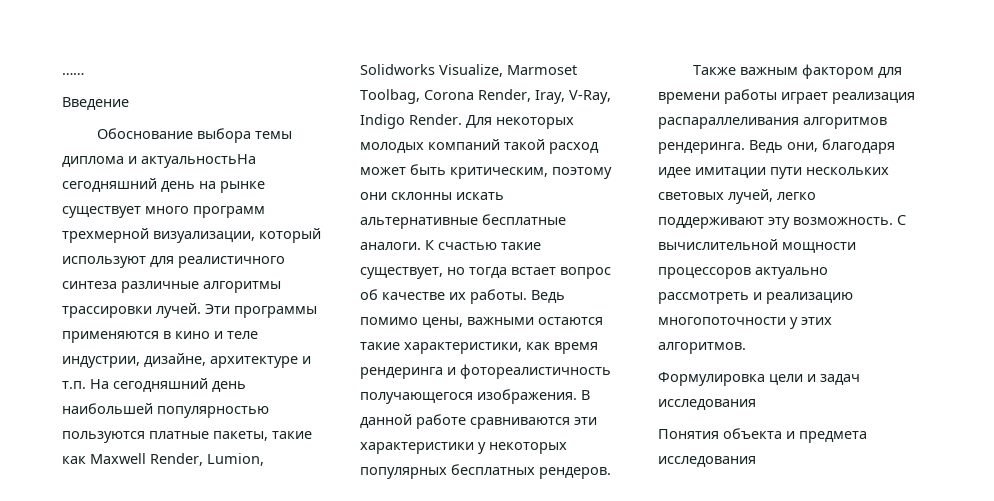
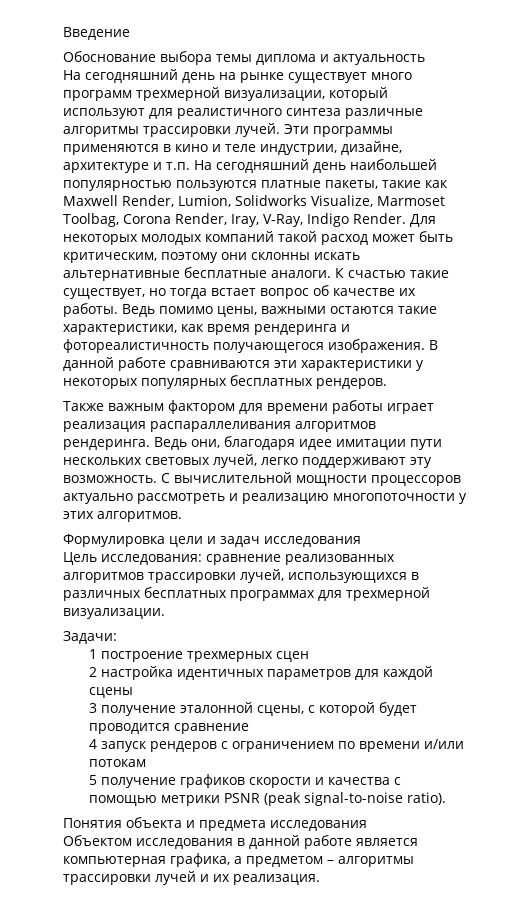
- ……
- Обоснование выбора темы диплома и актуальностьНа сегодняшний день на рынке существует много программ трехмерной визуализации, который используют для реалистичного синтеза различные алгоритмы трассировки лучей.
+ Обоснование выбора темы диплома и актуальность
+ На сегодняшний день на рынке существует много программ трехмерной визуализации, который используют для реалистичного синтеза различные алгоритмы трассировки лучей.
+ Цель исследования: сравнение реализованных алгоритмов трассировки лучей, использующихся в различных бесплатных программах для трехмерной визуализации.
+ Задачи:
+ 1 построение трехмерных сцен
+ 2 настройка идентичных параметров для каждой сцены
+ 3 получение эталонной сцены, с которой будет проводится сравнение
+ 4 запуск рендеров с ограничением по времени и/или потокам
+ 5 получение графиков скорости и качества с помощью метрики PSNR (peak signal-to-noise ratio).
+ Объектом исследования в данной работе является компьютерная графика, а предметом – алгоритмы трассировки лучей и их реализация.

